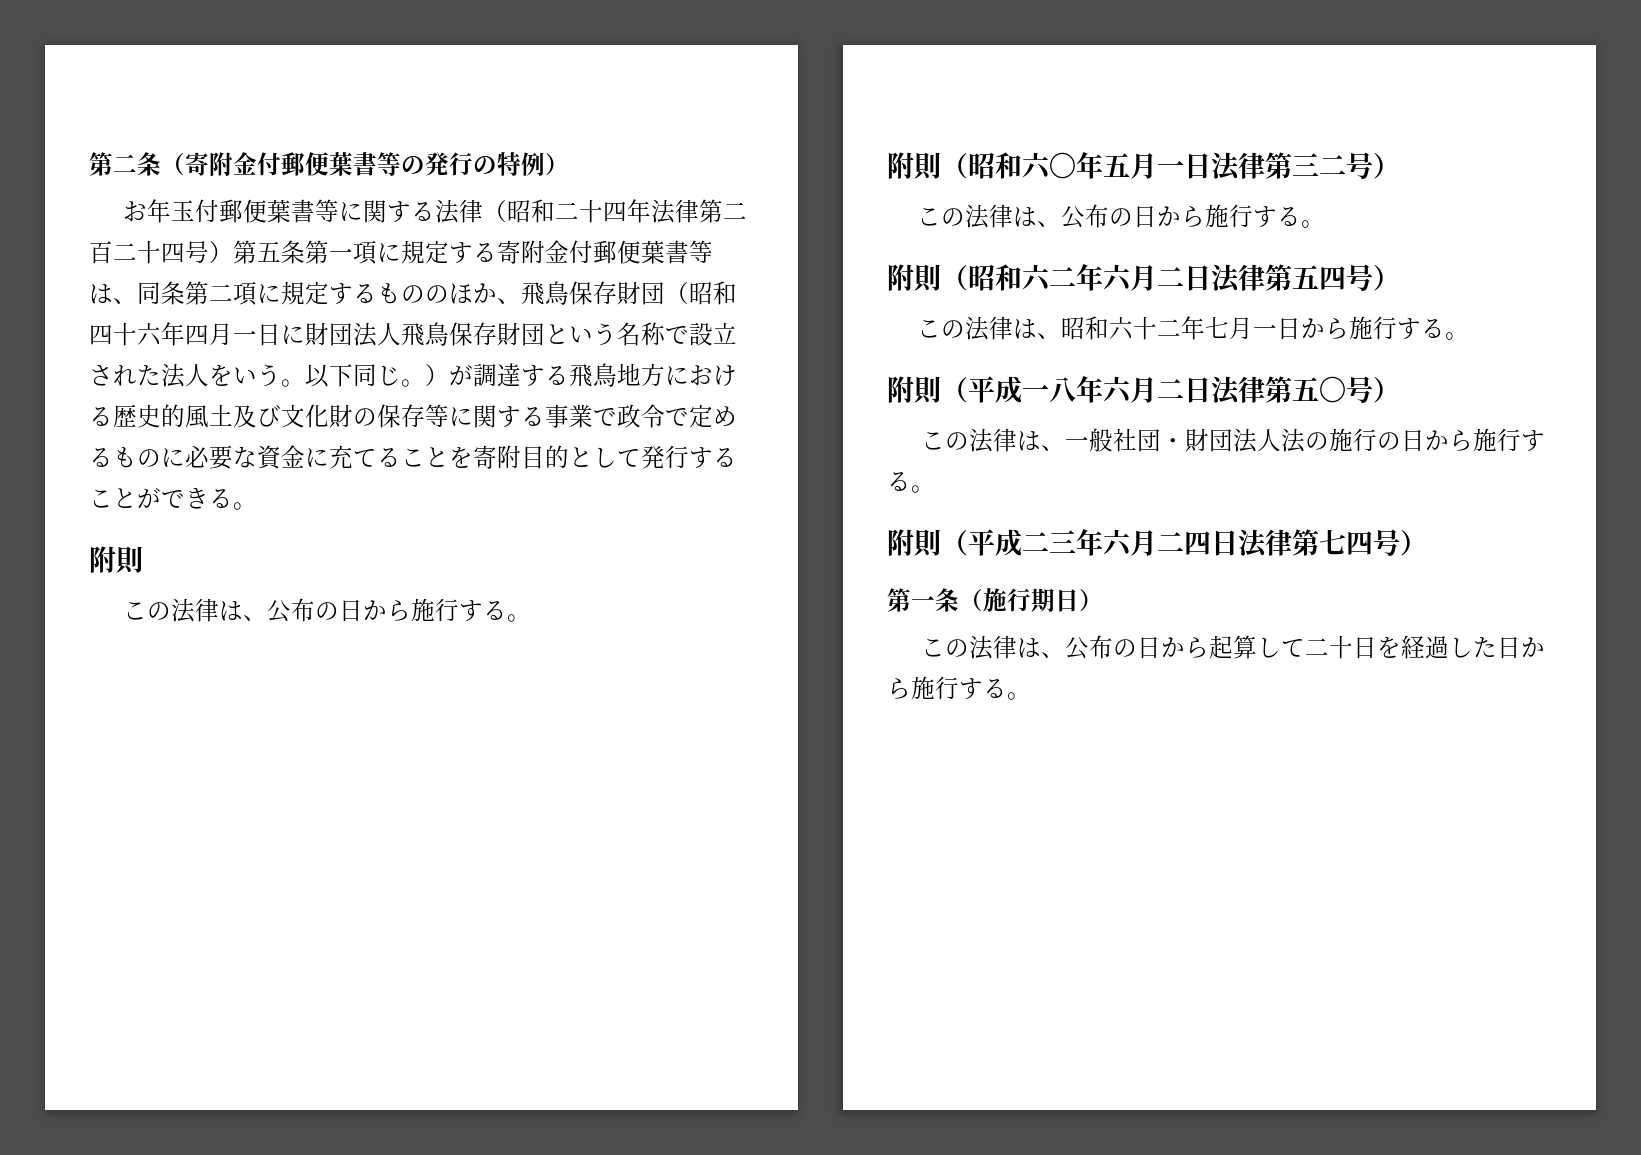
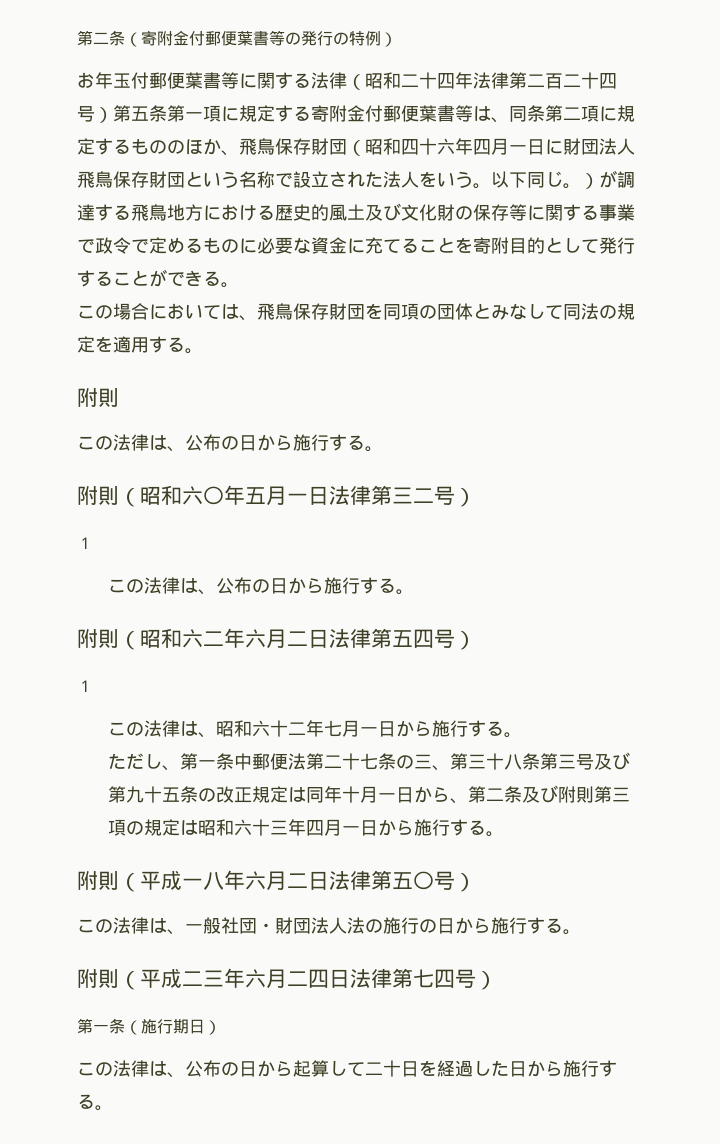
+ この場合においては、飛鳥保存財団を同項の団体とみなして同法の規定を適用する。
  附則（昭和六〇年五月一日法律第三二号）
+ １
  附則（昭和六二年六月二日法律第五四号）
+ １
+ ただし、第一条中郵便法第二十七条の三、第三十八条第三号及び第九十五条の改正規定は同年十月一日から、第二条及び附則第三項の規定は昭和六十三年四月一日から施行する。

